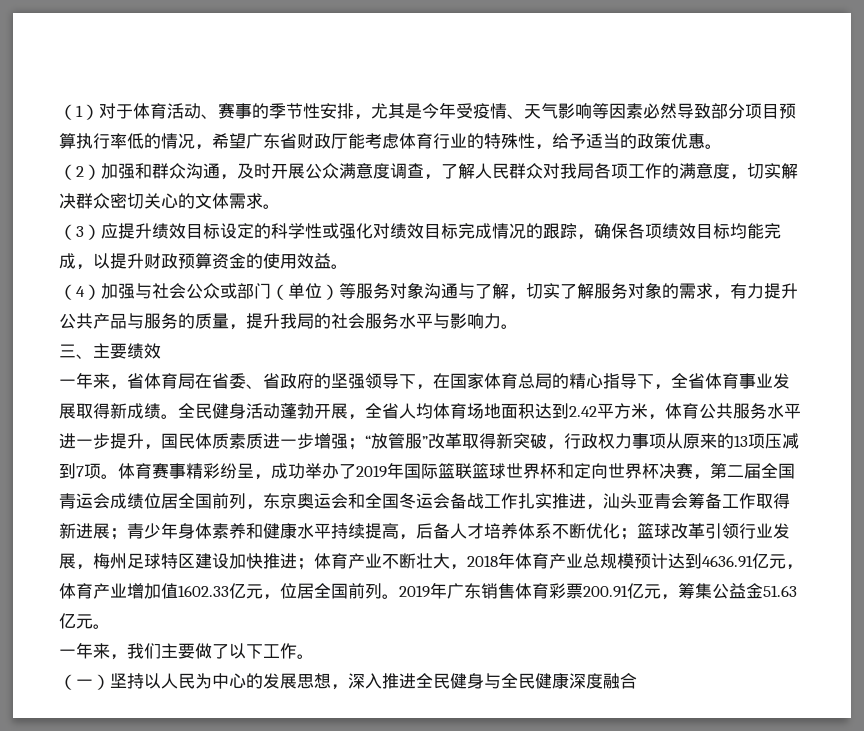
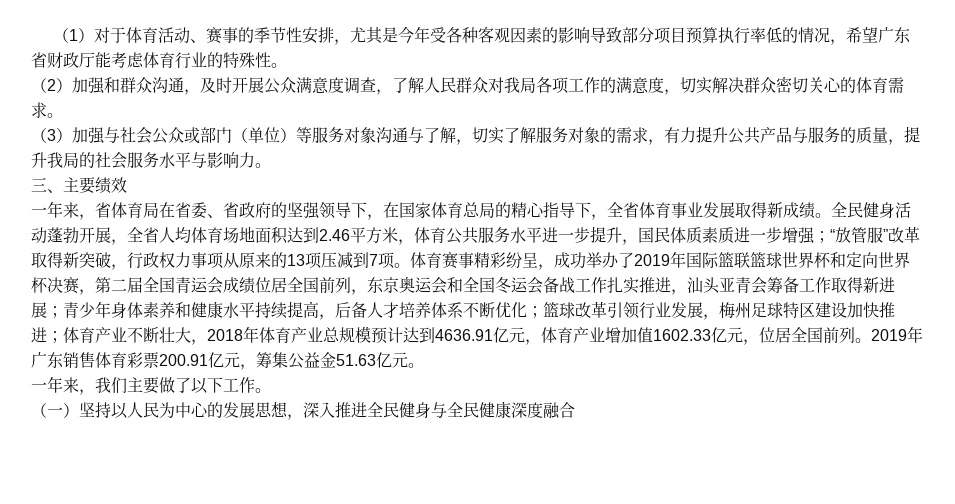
- （1）对于体育活动、赛事的季节性安排，尤其是今年受疫情、天气影响等因素必然导致部分项目预算执行率低的情况，希望广东省财政厅能考虑体育行业的特殊性，给予适当的政策优惠。
+ （1）对于体育活动、赛事的季节性安排，尤其是今年受各种客观因素的影响导致部分项目预算执行率低的情况，希望广东省财政厅能考虑体育行业的特殊性。
- （2）加强和群众沟通，及时开展公众满意度调查，了解人民群众对我局各项工作的满意度，切实解决群众密切关心的文体需求。
+ （2）加强和群众沟通，及时开展公众满意度调查，了解人民群众对我局各项工作的满意度，切实解决群众密切关心的体育需求。
- （3）应提升绩效目标设定的科学性或强化对绩效目标完成情况的跟踪，确保各项绩效目标均能完成，以提升财政预算资金的使用效益。
- （4）加强与社会公众或部门（单位）等服务对象沟通与了解，切实了解服务对象的需求，有力提升公共产品与服务的质量，提升我局的社会服务水平与影响力。
+ （3）加强与社会公众或部门（单位）等服务对象沟通与了解，切实了解服务对象的需求，有力提升公共产品与服务的质量，提升我局的社会服务水平与影响力。
- 全民健身活动蓬勃开展，全省人均体育场地面积达到2.42平方米，体育公共服务水平进一步提升，国民体质素质进一步增强；“放管服”改革取得新突破，行政权力事项从原来的13项压减到7项。
+ 全民健身活动蓬勃开展，全省人均体育场地面积达到2.46平方米，体育公共服务水平进一步提升，国民体质素质进一步增强；“放管服”改革取得新突破，行政权力事项从原来的13项压减到7项。

